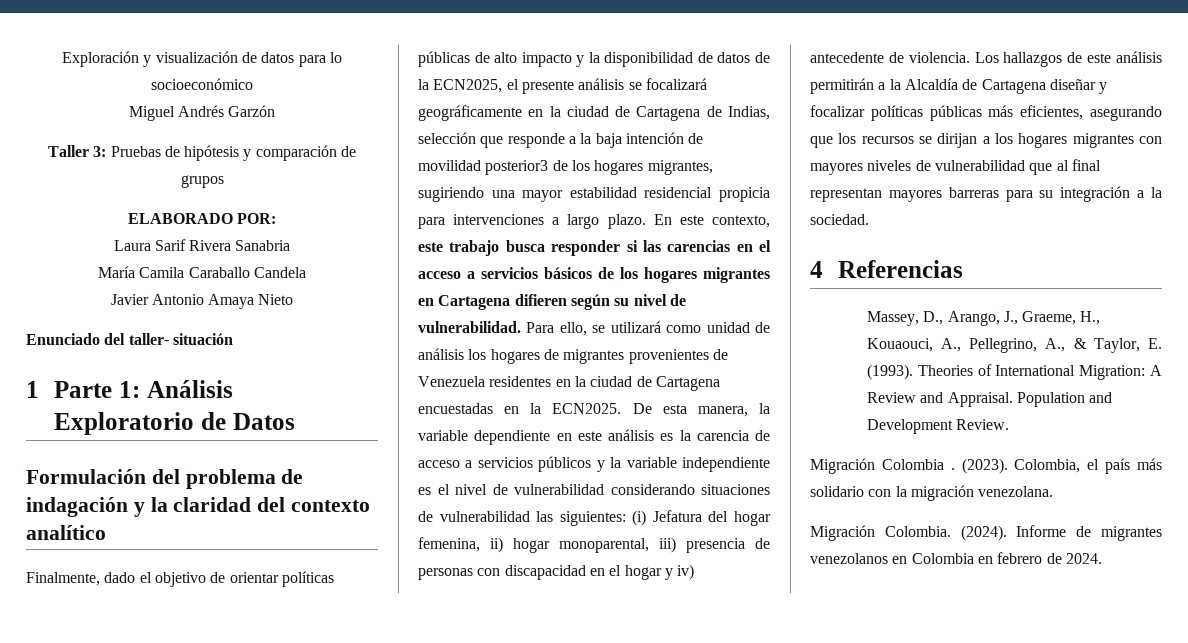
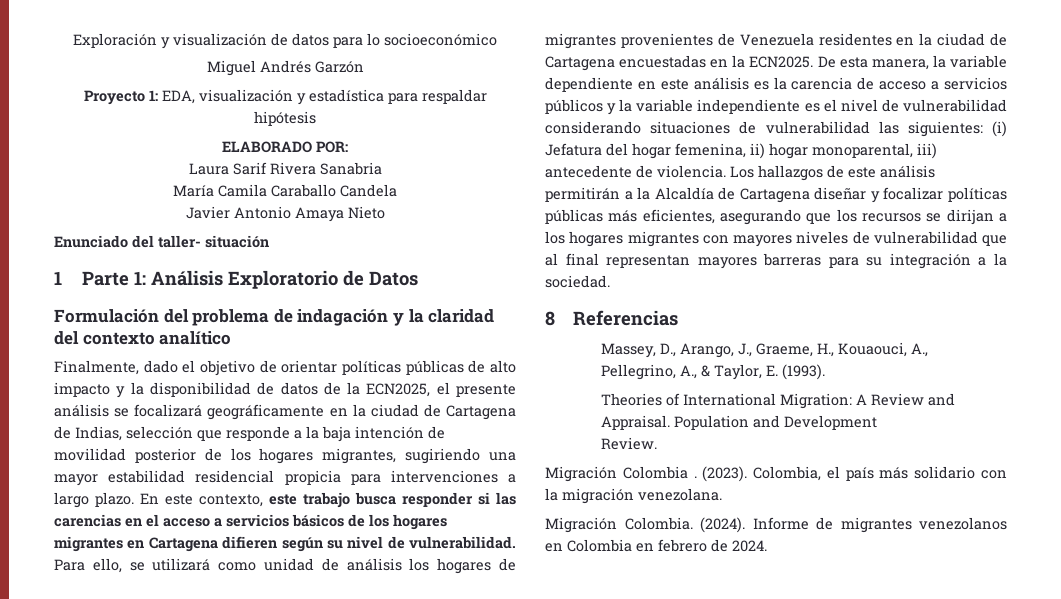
- Taller 3: Pruebas de hipótesis y comparación de grupos
+ Proyecto 1: EDA, visualización y estadística para respaldar hipótesis
- Finalmente, dado el objetivo de orientar políticas públicas de alto impacto y la disponibilidad de datos de la ECN2025, el presente análisis se focalizará geográficamente en la ciudad de Cartagena de Indias, selección que responde a la baja intención de movilidad posterior3 de los hogares migrantes, sugiriendo una mayor estabilidad residencial propicia para intervenciones a largo plazo.
+ Finalmente, dado el objetivo de orientar políticas públicas de alto impacto y la disponibilidad de datos de la ECN2025, el presente análisis se focalizará geográficamente en la ciudad de Cartagena de Indias, selección que responde a la baja intención de movilidad posterior de los hogares migrantes, sugiriendo una mayor estabilidad residencial propicia para intervenciones a largo plazo.
- De esta manera, la variable dependiente en este análisis es la carencia de acceso a servicios públicos y la variable independiente es el nivel de vulnerabilidad considerando situaciones de vulnerabilidad las siguientes: (i) Jefatura del hogar femenina, ii) hogar monoparental, iii) presencia de personas con discapacidad en el hogar y iv) antecedente de violencia.
+ De esta manera, la variable dependiente en este análisis es la carencia de acceso a servicios públicos y la variable independiente es el nivel de vulnerabilidad considerando situaciones de vulnerabilidad las siguientes: (i) Jefatura del hogar femenina, ii) hogar monoparental, iii) antecedente de violencia.
- 4 Referencias
+ 8 Referencias
- Massey, D., Arango, J., Graeme, H., Kouaouci, A., Pellegrino, A., & Taylor, E. (1993). Theories of International Migration: A Review and Appraisal.
+ Massey, D., Arango, J., Graeme, H., Kouaouci, A., Pellegrino, A., & Taylor, E. (1993).
+ Theories of International Migration: A Review and Appraisal.
- Population and Development Review.
+ Population and Development
+ Review.

